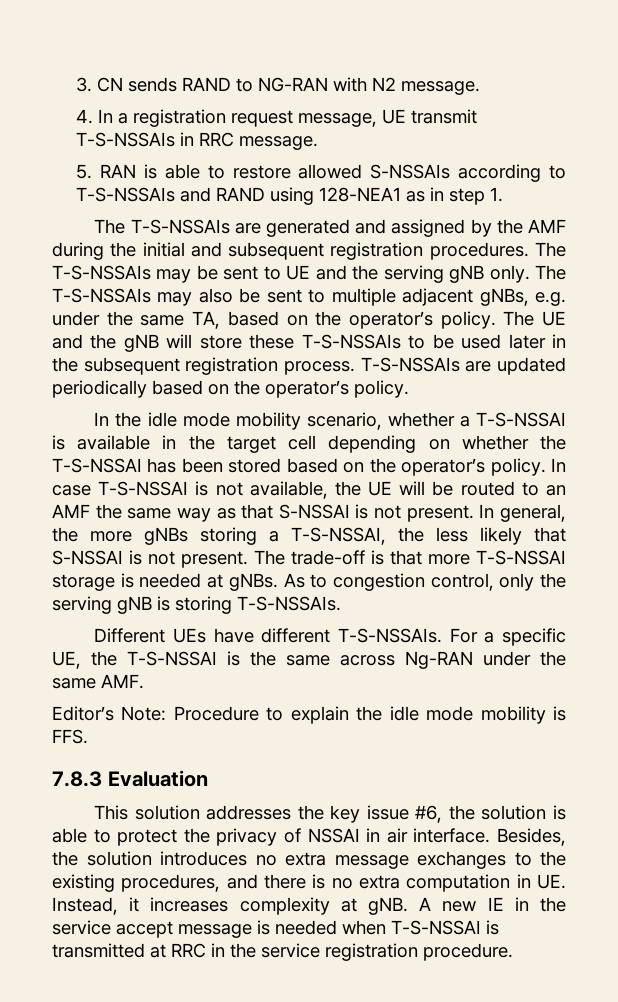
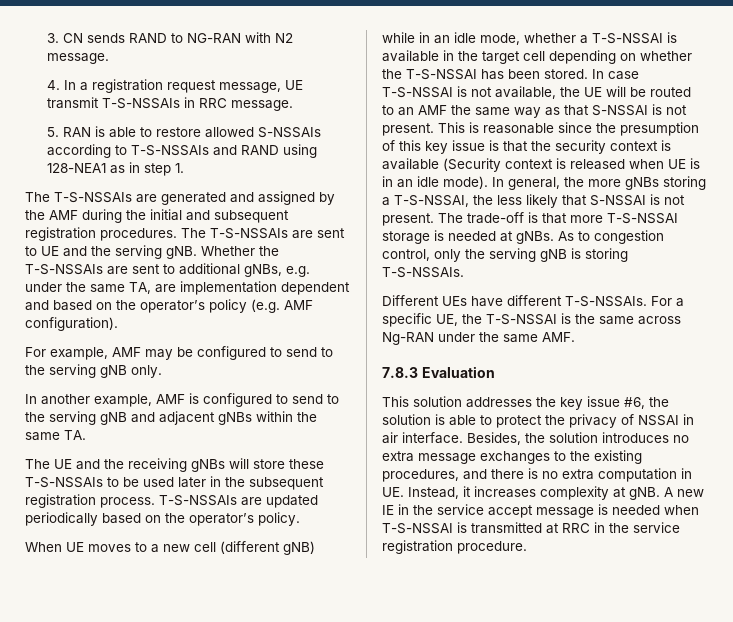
- The T-S-NSSAIs may be sent to UE and the serving gNB only. The T-S-NSSAIs may also be sent to multiple adjacent gNBs, e.g. under the same TA, based on the operator’s policy. The UE and the gNB will store these T-S-NSSAIs to be used later in the subsequent registration process.
+ The T-S-NSSAIs are sent to UE and the serving gNB. Whether the T-S-NSSAIs are sent to additional gNBs, e.g. under the same TA, are implementation dependent and based on the operator’s policy (e.g. AMF configuration).
+ For example, AMF may be configured to send to the serving gNB only.
+ In another example, AMF is configured to send to the serving gNB and adjacent gNBs within the same TA.
+ The UE and the receiving gNBs will store these T-S-NSSAIs to be used later in the subsequent registration process.
- In the idle mode mobility scenario, whether a T-S-NSSAI is available in the target cell depending on whether the T-S-NSSAI has been stored based on the operator’s policy.
+ When UE moves to a new cell (different gNB) while in an idle mode, whether a T-S-NSSAI is available in the target cell depending on whether the T-S-NSSAI has been stored.
+ This is reasonable since the presumption of this key issue is that the security context is available (Security context is released when UE is in an idle mode).
- Editor’s Note: Procedure to explain the idle mode mobility is FFS.

